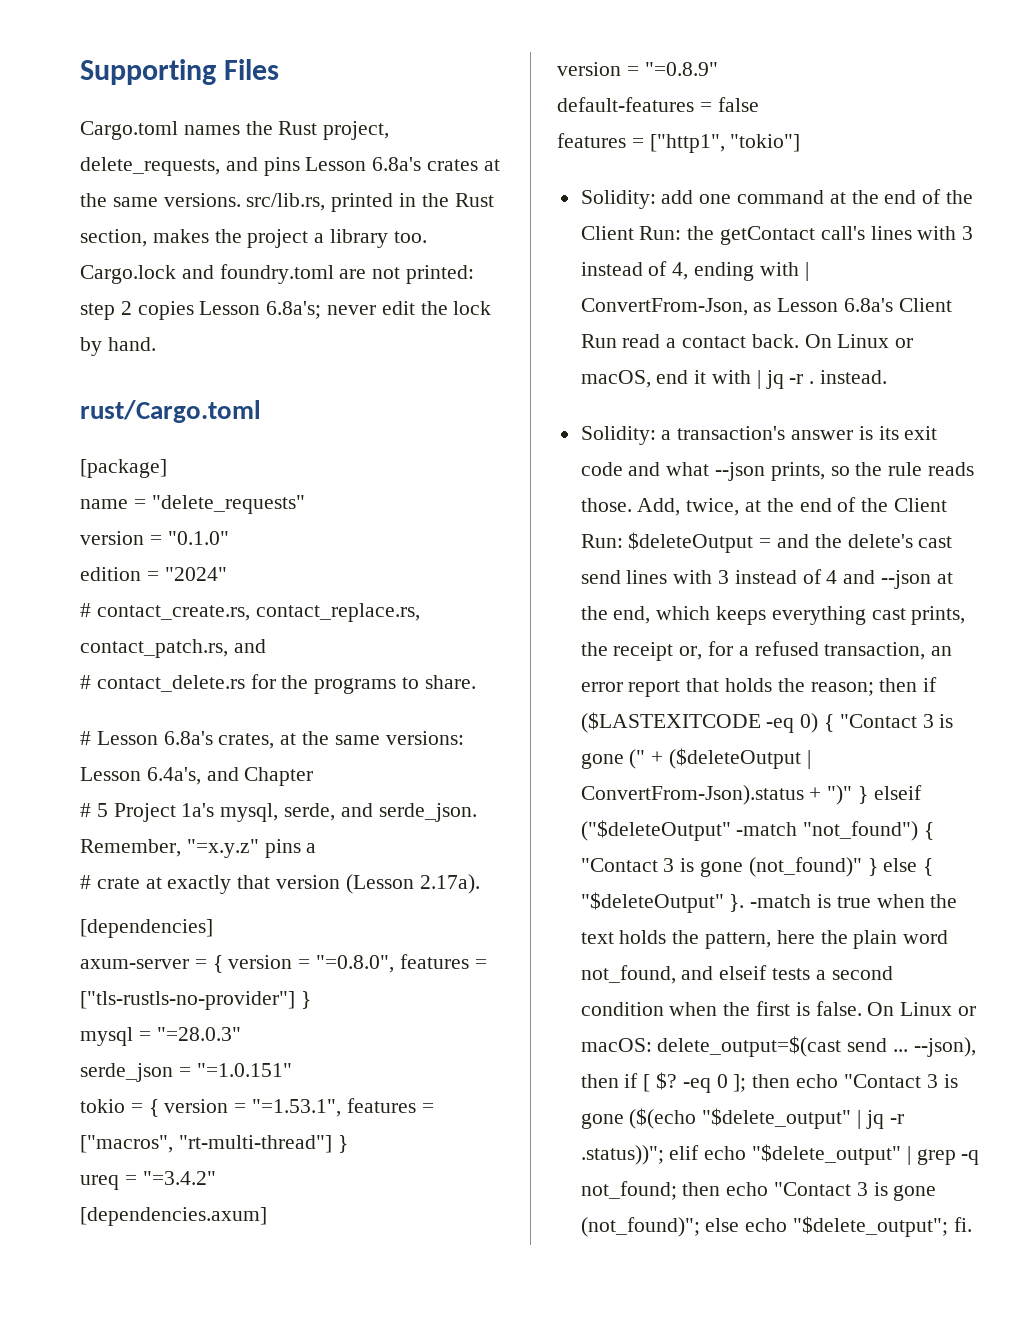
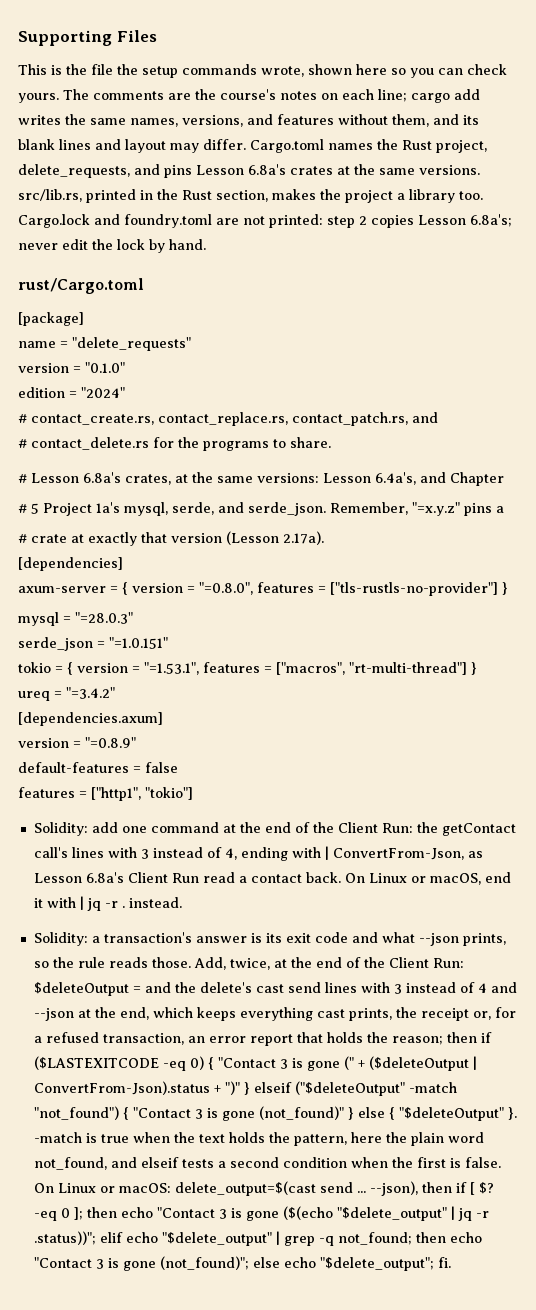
+ This is the file the setup commands wrote, shown here so you can check yours. The comments are the course's notes on each line; cargo add writes the same names, versions, and features without them, and its blank lines and layout may differ.

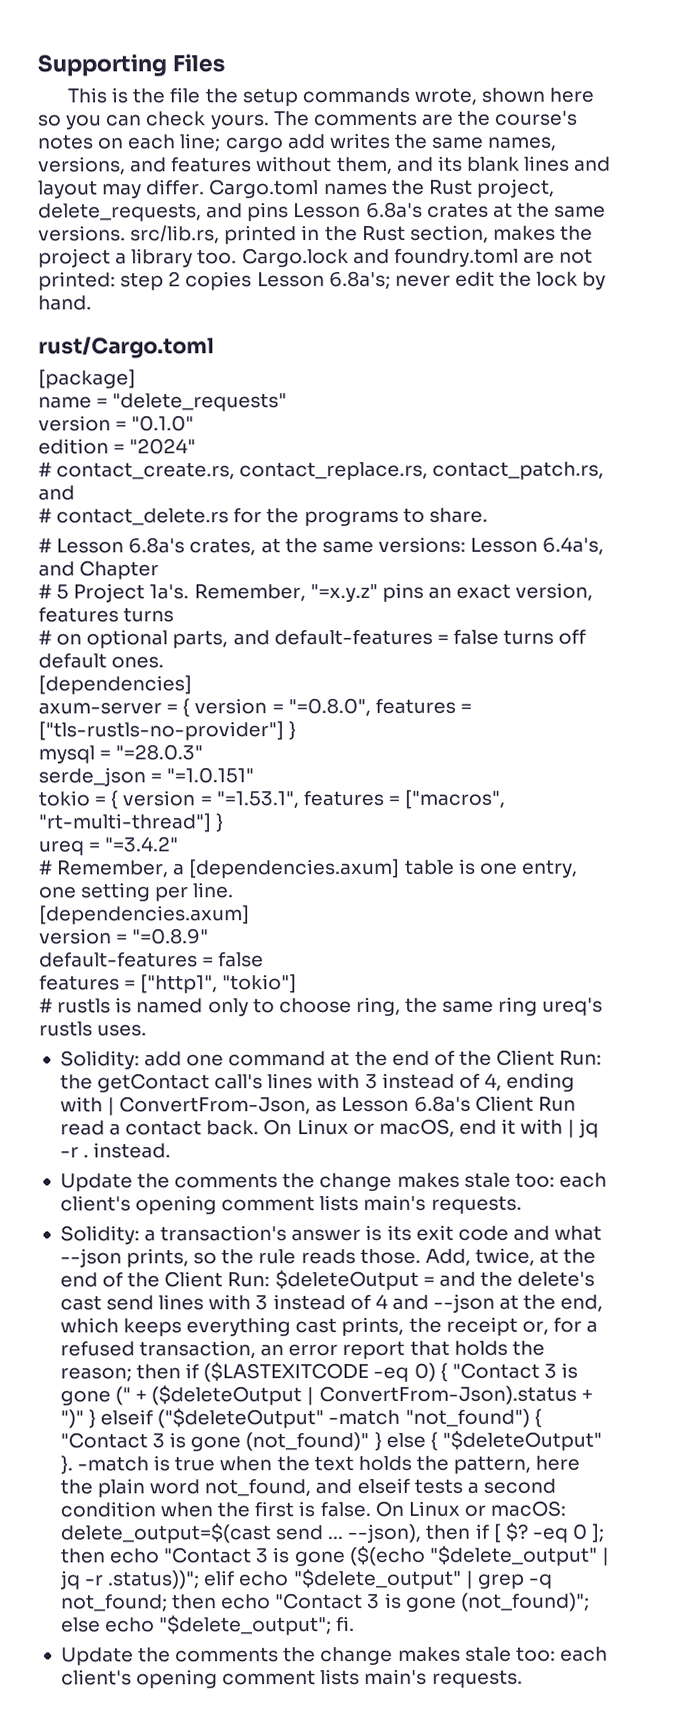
- # 5 Project 1a's mysql, serde, and serde_json. Remember, "=x.y.z" pins a
- # crate at exactly that version (Lesson 2.17a).
+ # 5 Project 1a's. Remember, "=x.y.z" pins an exact version, features turns
+ # on optional parts, and default-features = false turns off default ones.
+ # Remember, a [dependencies.axum] table is one entry, one setting per line.
+ # rustls is named only to choose ring, the same ring ureq's rustls uses.
  On Linux or macOS, end it with | jq -r . instead.
+ Update the comments the change makes stale too: each client's opening comment lists main's requests.
  -eq 0 ]; then echo "Contact 3 is gone ($(echo "$delete_output" | jq -r .status))"; elif echo "$delete_output" | grep -q not_found; then echo "Contact 3 is gone (not_found)"; else echo "$delete_output"; fi.
+ Update the comments the change makes stale too: each client's opening comment lists main's requests.

